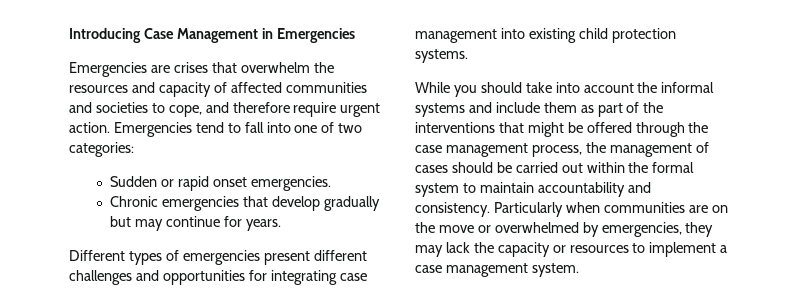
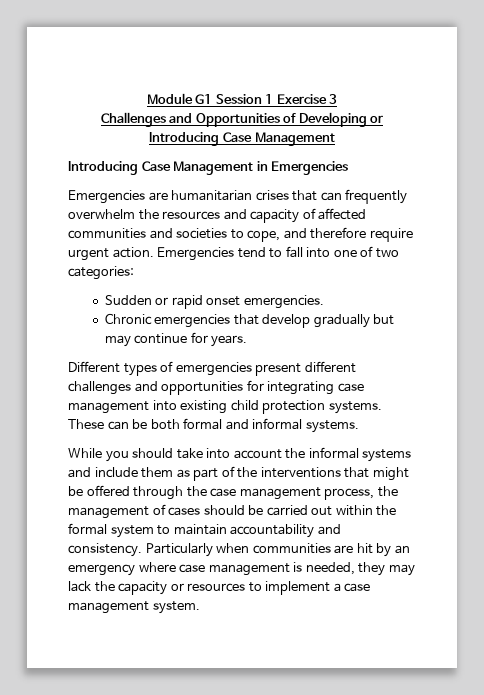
+ Module G1 Session 1 Exercise 3
+ Challenges and Opportunities of Developing or Introducing Case Management
- Emergencies are crises that overwhelm the resources and capacity of affected communities and societies to cope, and therefore require urgent action.
+ Emergencies are humanitarian crises that can frequently overwhelm the resources and capacity of affected communities and societies to cope, and therefore require urgent action.
+ These can be both formal and informal systems.
- Particularly when communities are on the move or overwhelmed by emergencies, they may lack the capacity or resources to implement a case management system.
+ Particularly when communities are hit by an emergency where case management is needed, they may lack the capacity or resources to implement a case management system.

